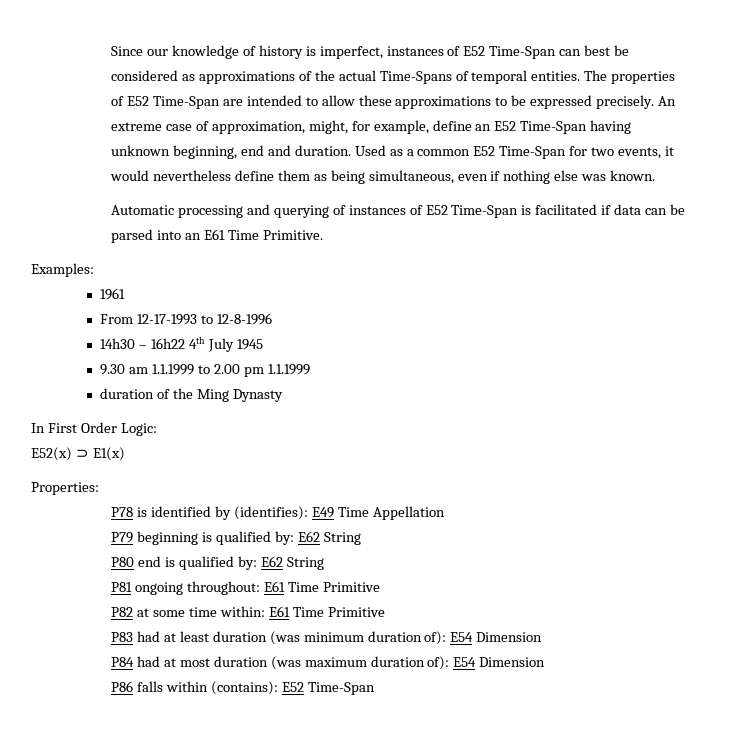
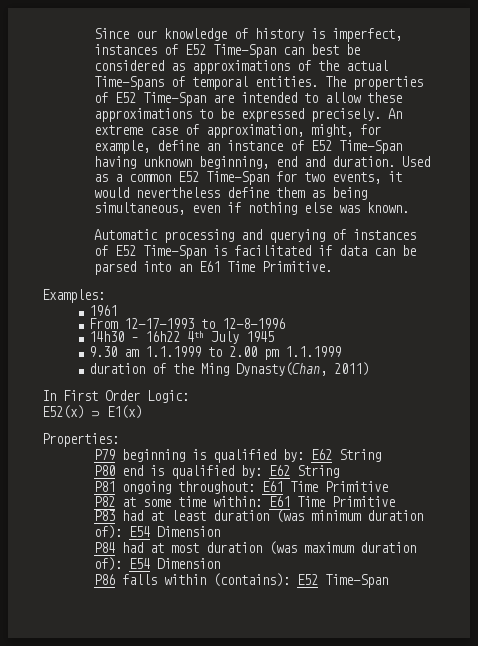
- An extreme case of approximation, might, for example, define an E52 Time-Span having unknown beginning, end and duration.
+ An extreme case of approximation, might, for example, define an instance of E52 Time-Span having unknown beginning, end and duration.
- duration of the Ming Dynasty
+ duration of the Ming Dynasty(Chan, 2011)
- P78 is identified by (identifies): E49 Time Appellation

